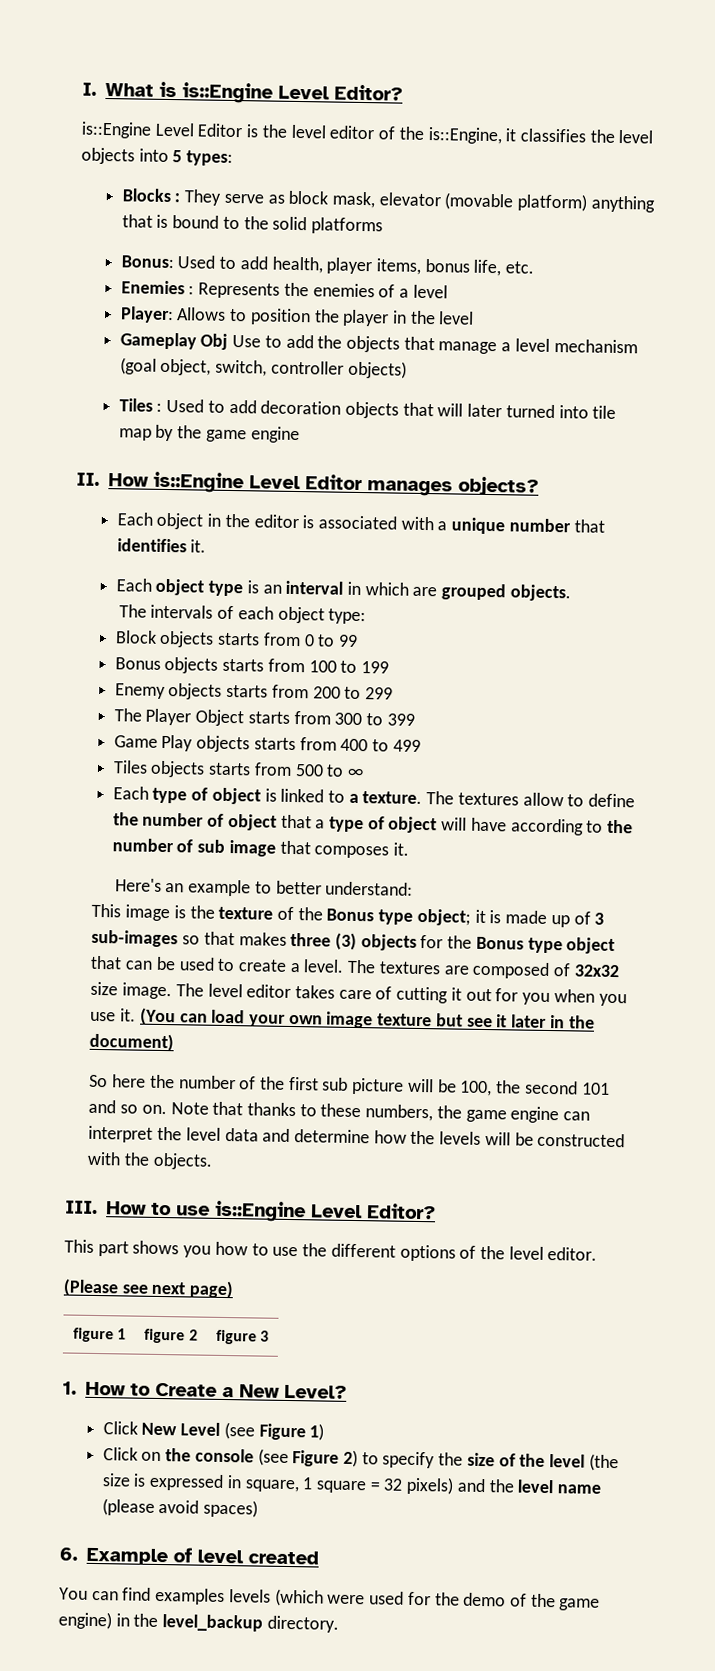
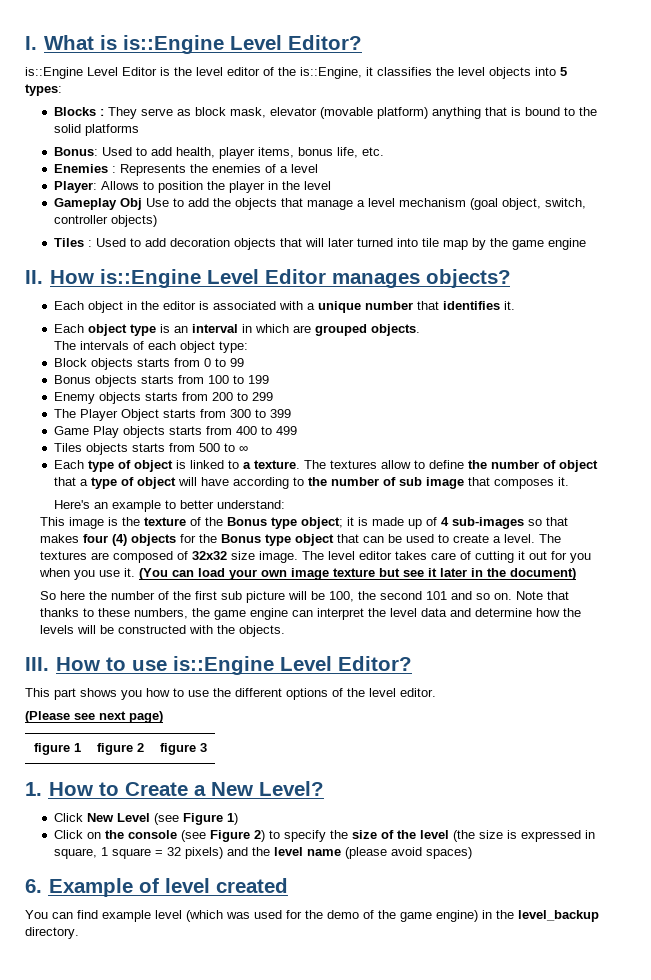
- This image is the texture of the Bonus type object; it is made up of 3 sub-images so that makes three (3) objects for the Bonus type object that can be used to create a level.
+ This image is the texture of the Bonus type object; it is made up of 4 sub-images so that makes four (4) objects for the Bonus type object that can be used to create a level.
- You can find examples levels (which were used for the demo of the game engine) in the level_backup directory.
+ You can find example level (which was used for the demo of the game engine) in the level_backup directory.

